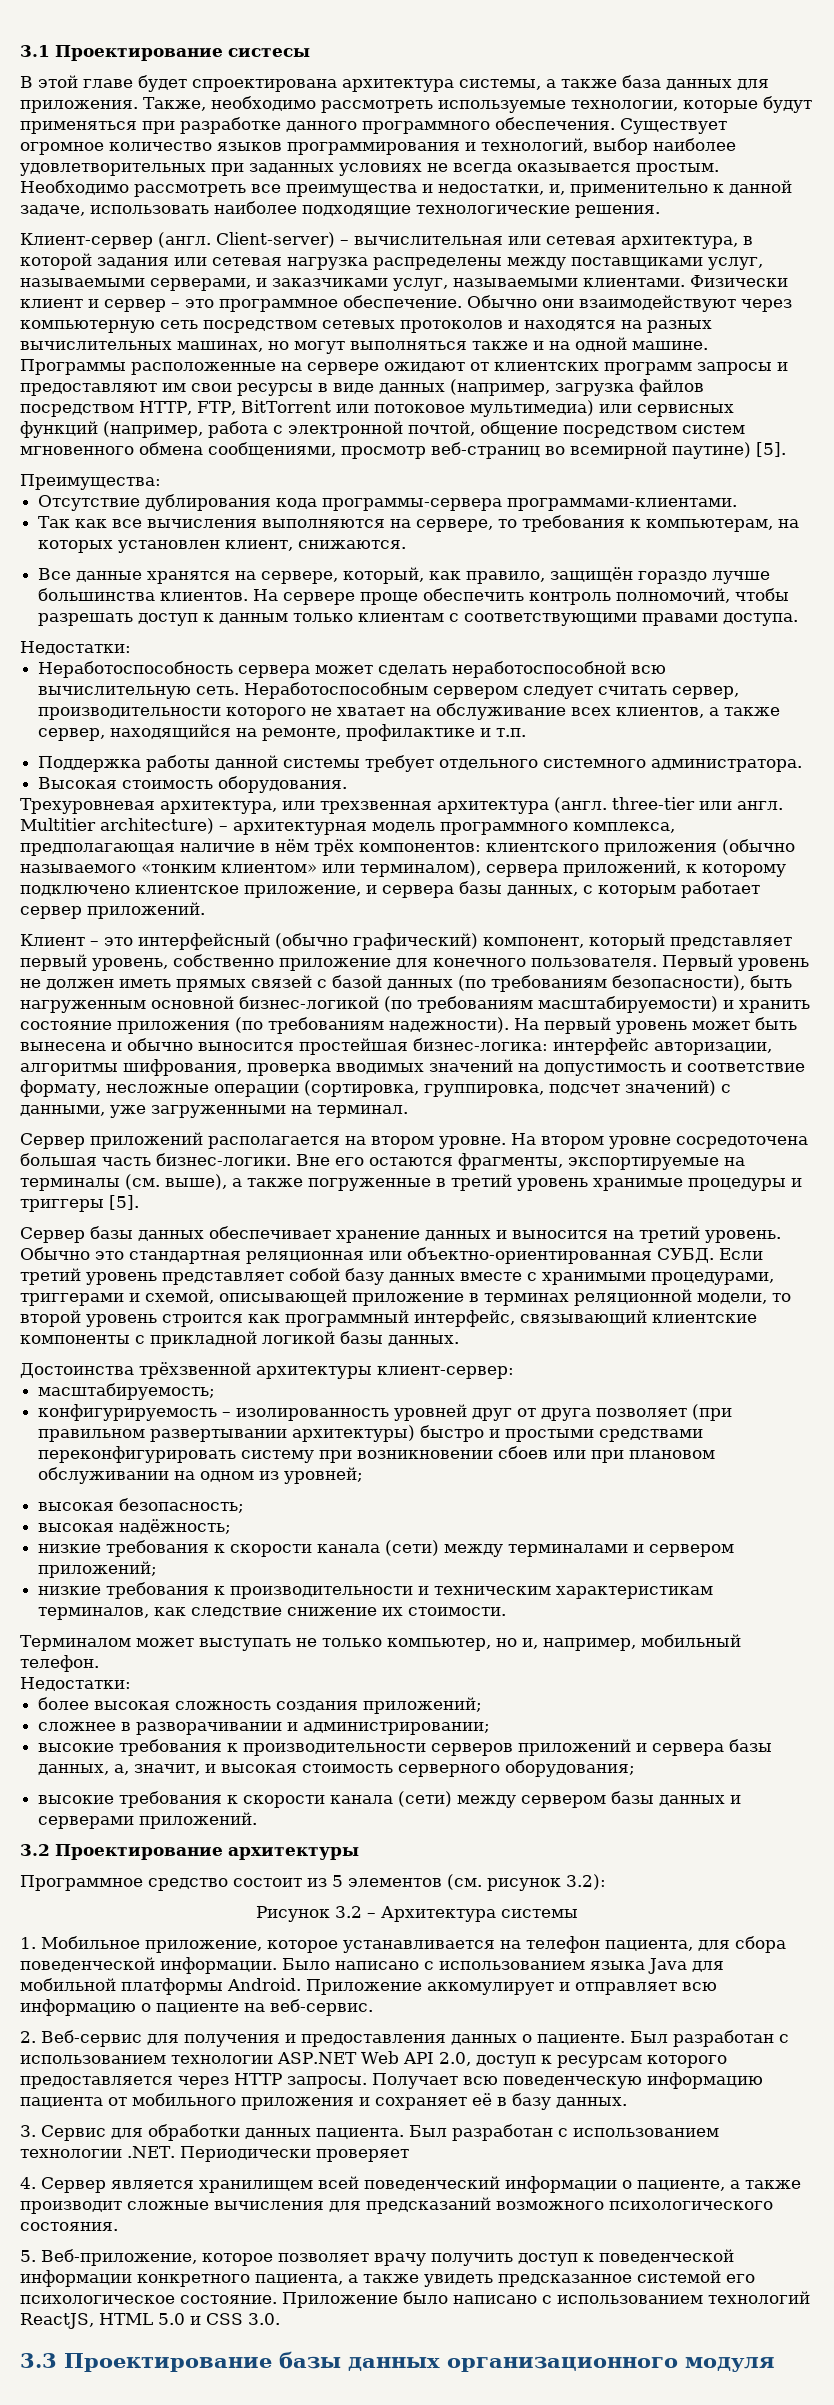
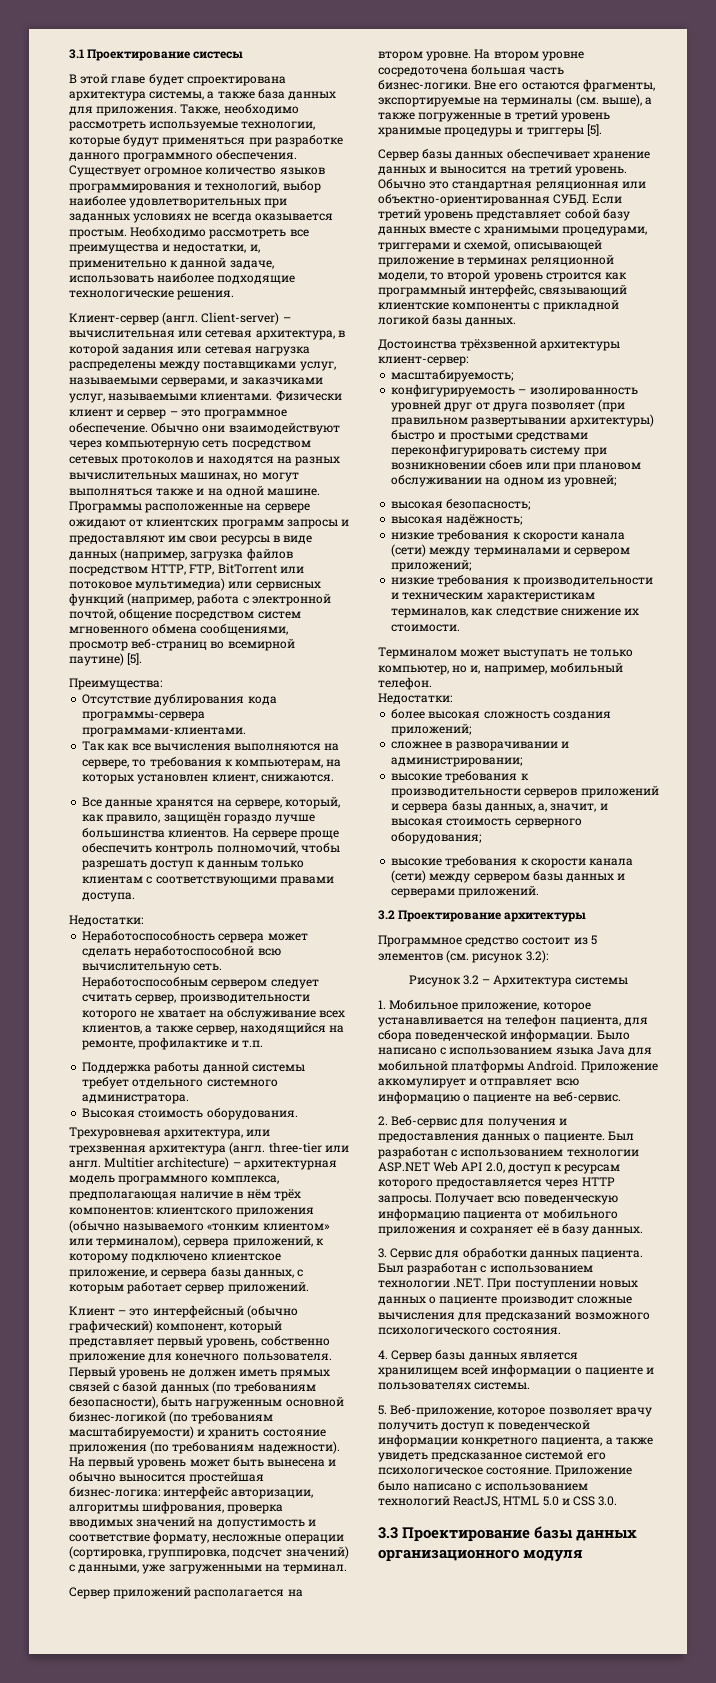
- Был разработан с использованием технологии .NET. Периодически проверяет
- 4. Сервер является хранилищем всей поведенческий информации о пациенте, а также производит сложные вычисления для предсказаний возможного психологического состояния.
+ Был разработан с использованием технологии .NET. При поступлении новых данных о пациенте производит сложные вычисления для предсказаний возможного психологического состояния.
+ 4. Сервер базы данных является хранилищем всей информации о пациенте и пользователях системы.

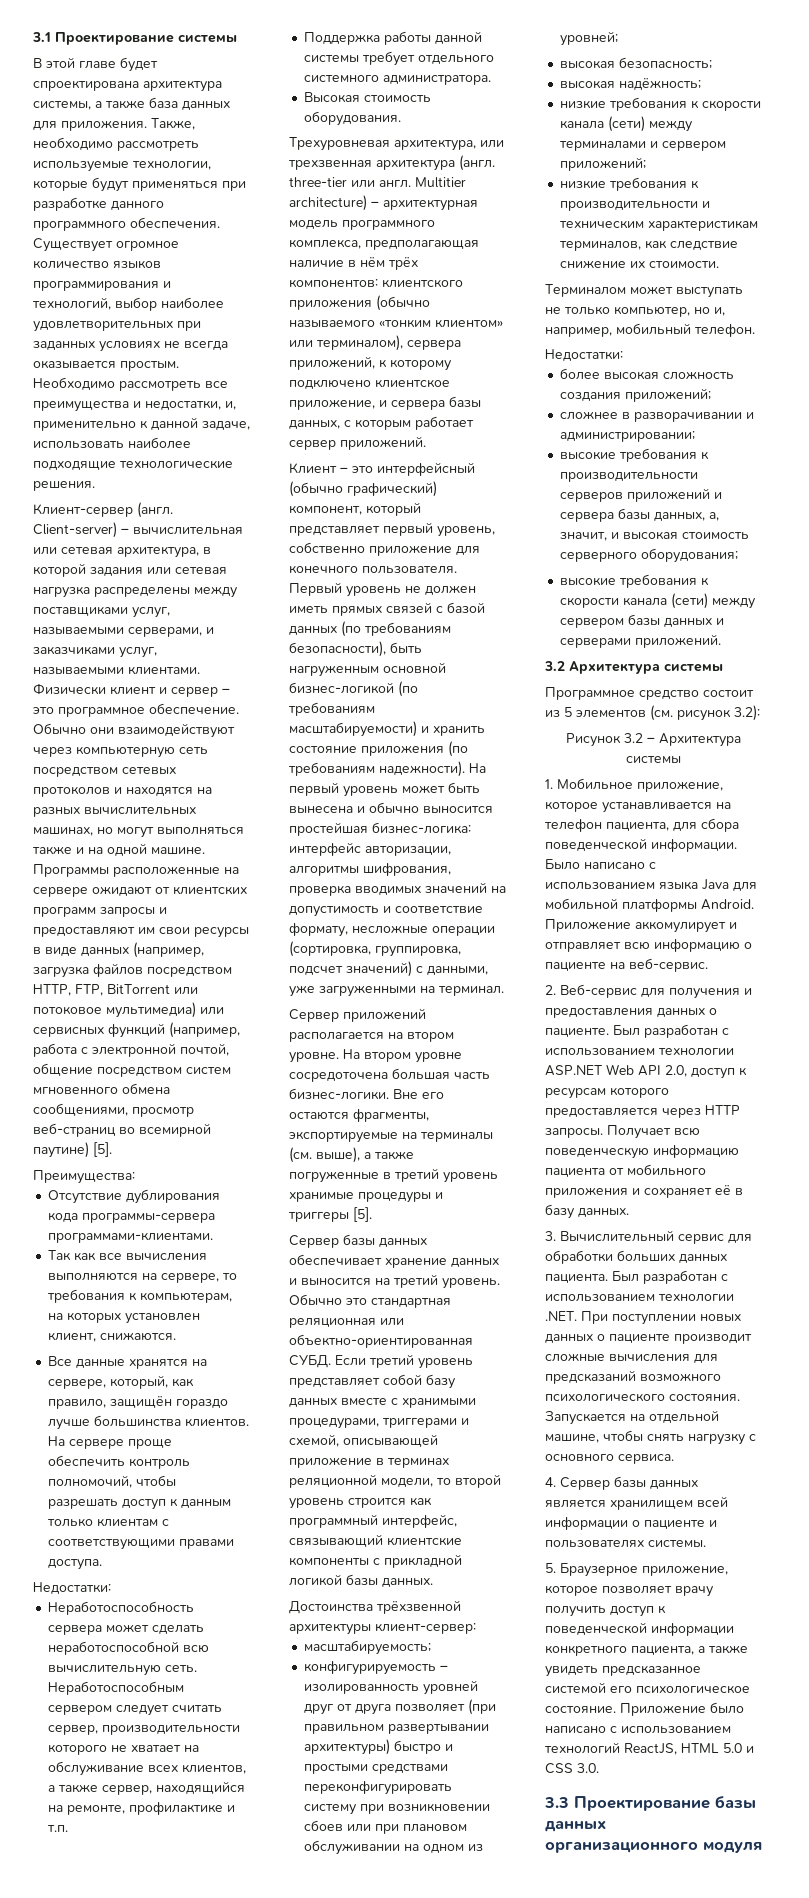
- 3.1 Проектирование систесы
+ 3.1 Проектирование системы
- 3.2 Проектирование архитектуры
+ 3.2 Архитектура системы
- 3. Сервис для обработки данных пациента.
+ 3. Вычислительный сервис для обработки больших данных пациента.
+ Запускается на отдельной машине, чтобы снять нагрузку с основного сервиса.
- 5. Веб-приложение, которое позволяет врачу получить доступ к поведенческой информации конкретного пациента, а также увидеть предсказанное системой его психологическое состояние.
+ 5. Браузерное приложение, которое позволяет врачу получить доступ к поведенческой информации конкретного пациента, а также увидеть предсказанное системой его психологическое состояние.

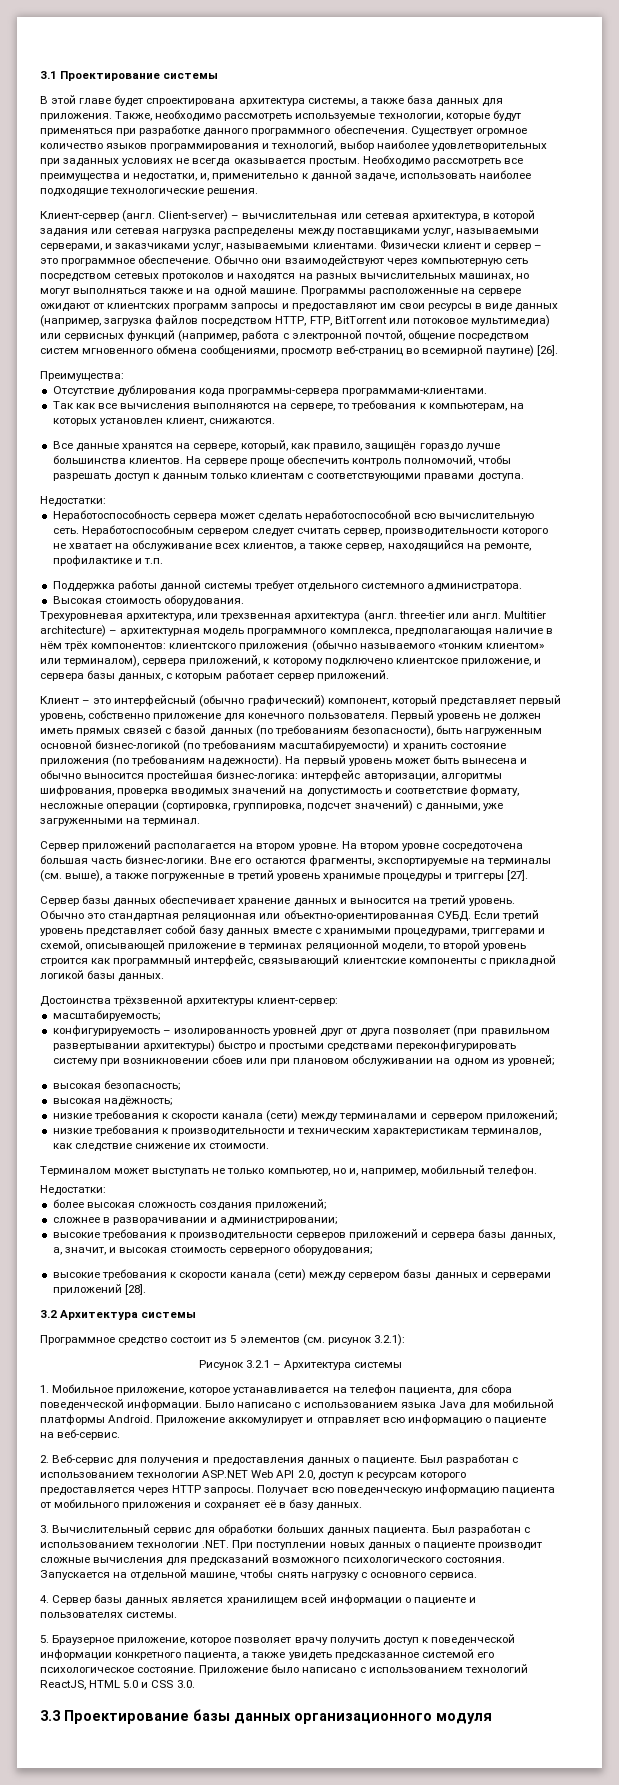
- Программы расположенные на сервере ожидают от клиентских программ запросы и предоставляют им свои ресурсы в виде данных (например, загрузка файлов посредством HTTP, FTP, BitTorrent или потоковое мультимедиа) или сервисных функций (например, работа с электронной почтой, общение посредством систем мгновенного обмена сообщениями, просмотр веб-страниц во всемирной паутине) [5].
+ Программы расположенные на сервере ожидают от клиентских программ запросы и предоставляют им свои ресурсы в виде данных (например, загрузка файлов посредством HTTP, FTP, BitTorrent или потоковое мультимедиа) или сервисных функций (например, работа с электронной почтой, общение посредством систем мгновенного обмена сообщениями, просмотр веб-страниц во всемирной паутине) [26].
- Вне его остаются фрагменты, экспортируемые на терминалы (см. выше), а также погруженные в третий уровень хранимые процедуры и триггеры [5].
+ Вне его остаются фрагменты, экспортируемые на терминалы (см. выше), а также погруженные в третий уровень хранимые процедуры и триггеры [27].
- высокие требования к скорости канала (сети) между сервером базы данных и серверами приложений.
+ высокие требования к скорости канала (сети) между сервером базы данных и серверами приложений [28].
- Программное средство состоит из 5 элементов (см. рисунок 3.2):
+ Программное средство состоит из 5 элементов (см. рисунок 3.2.1):
- Рисунок 3.2 – Архитектура системы
+ Рисунок 3.2.1 – Архитектура системы

